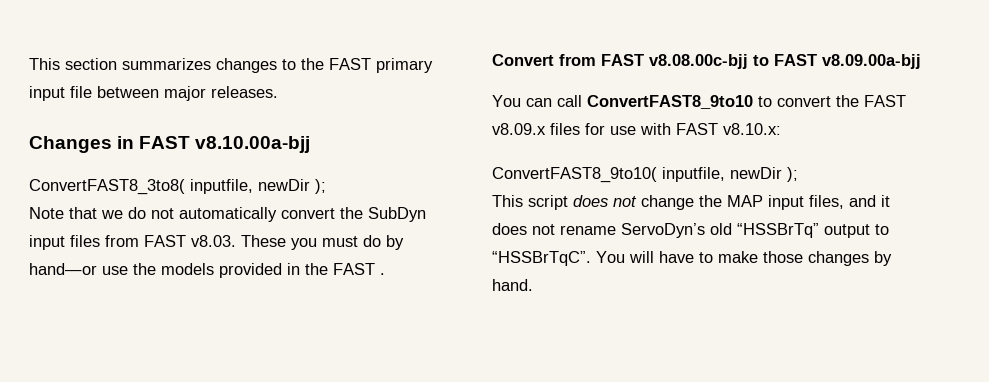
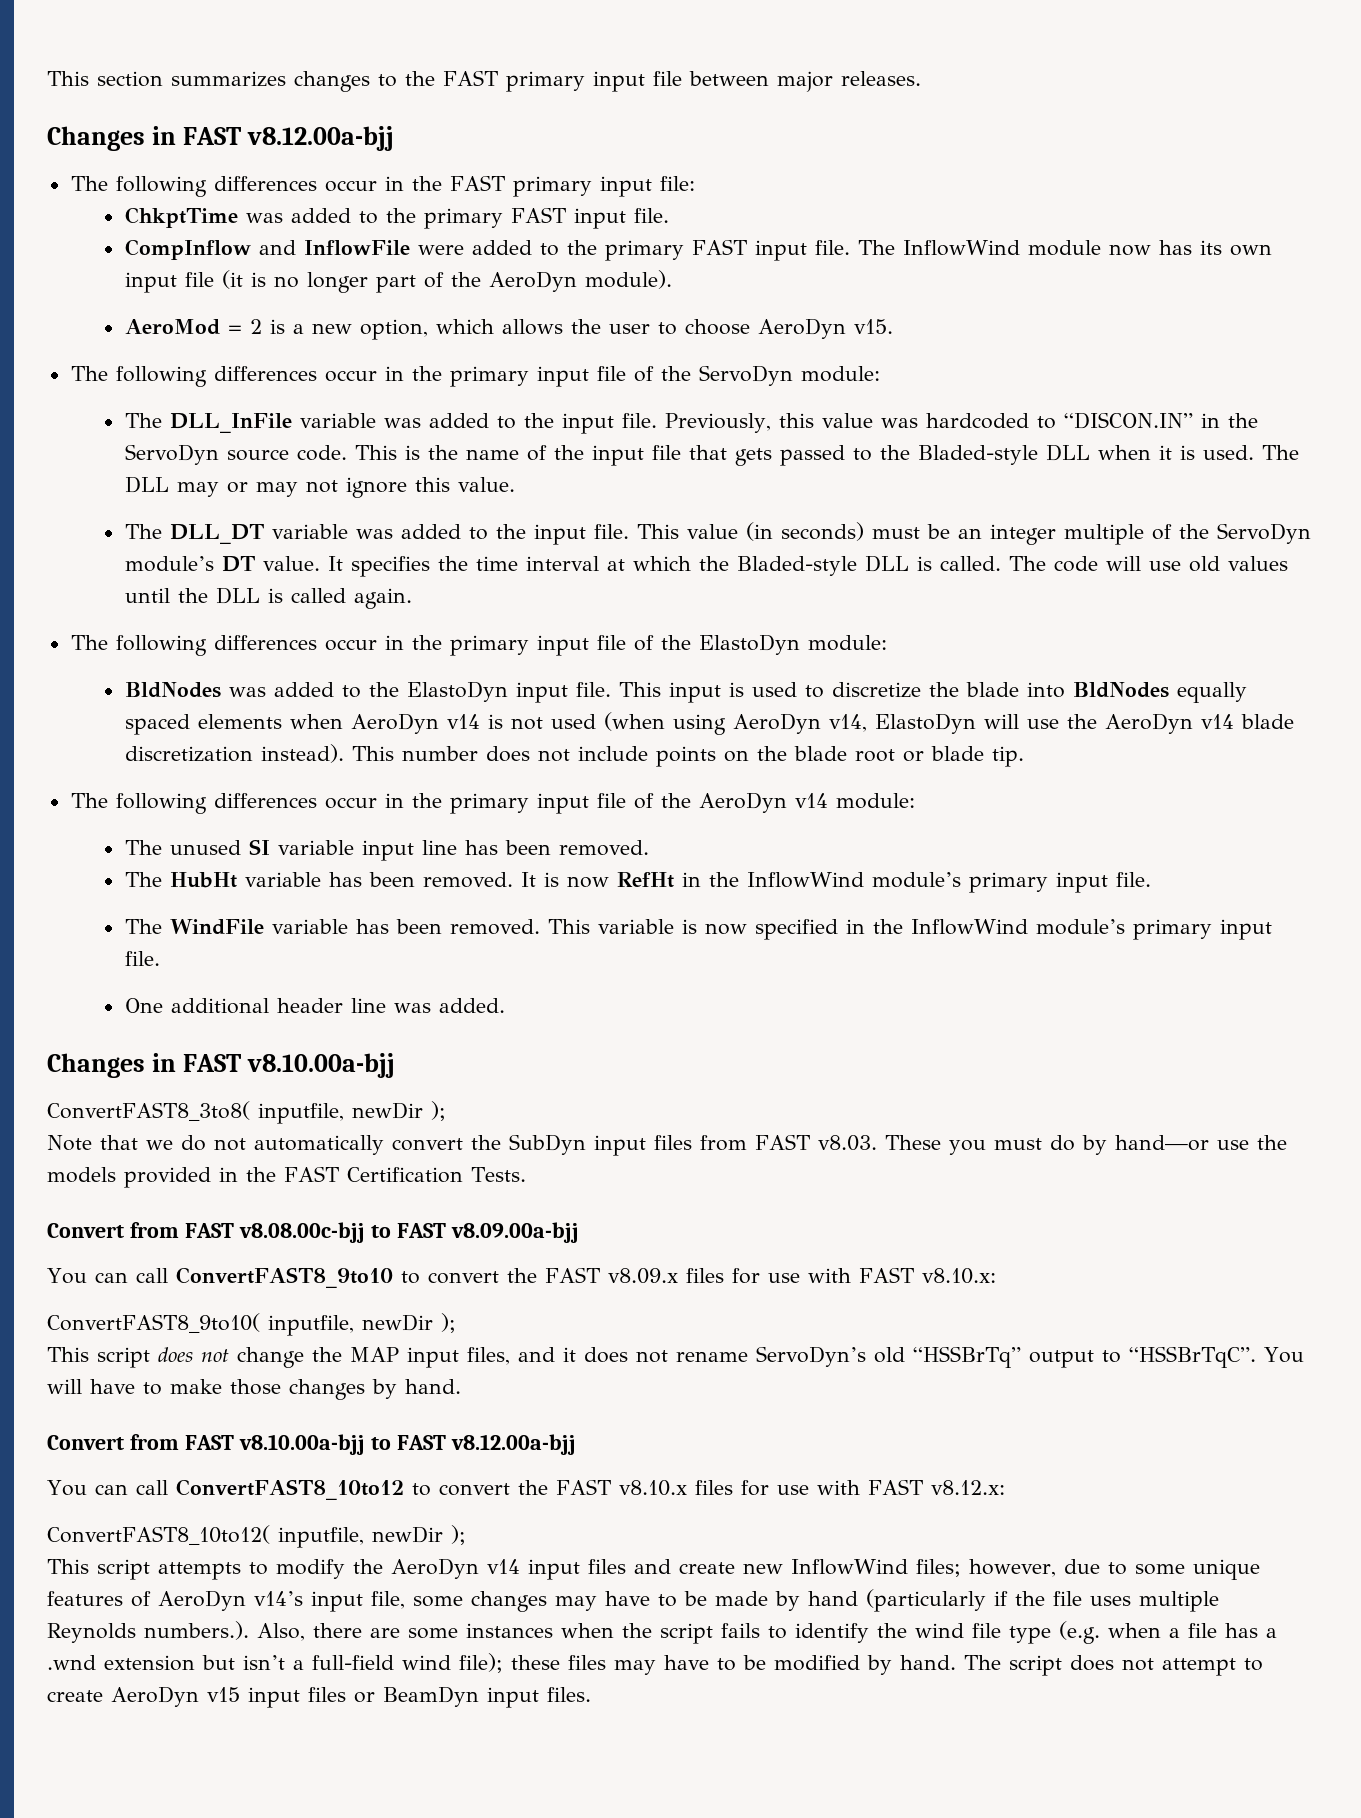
+ Changes in FAST v8.12.00a-bjj
+ The following differences occur in the FAST primary input file:
+ ChkptTime was added to the primary FAST input file.
+ CompInflow and InflowFile were added to the primary FAST input file. The InflowWind module now has its own input file (it is no longer part of the AeroDyn module).
+ AeroMod = 2 is a new option, which allows the user to choose AeroDyn v15.
+ The following differences occur in the primary input file of the ServoDyn module:
+ The DLL_InFile variable was added to the input file. Previously, this value was hardcoded to “DISCON.IN” in the ServoDyn source code. This is the name of the input file that gets passed to the Bladed-style DLL when it is used. The DLL may or may not ignore this value.
+ The DLL_DT variable was added to the input file. This value (in seconds) must be an integer multiple of the ServoDyn module’s DT value. It specifies the time interval at which the Bladed-style DLL is called. The code will use old values until the DLL is called again.
+ The following differences occur in the primary input file of the ElastoDyn module:
+ BldNodes was added to the ElastoDyn input file. This input is used to discretize the blade into BldNodes equally spaced elements when AeroDyn v14 is not used (when using AeroDyn v14, ElastoDyn will use the AeroDyn v14 blade discretization instead). This number does not include points on the blade root or blade tip.
+ The following differences occur in the primary input file of the AeroDyn v14 module:
+ The unused SI variable input line has been removed.
+ The HubHt variable has been removed. It is now RefHt in the InflowWind module’s primary input file.
+ The WindFile variable has been removed. This variable is now specified in the InflowWind module’s primary input file.
+ One additional header line was added.
- Note that we do not automatically convert the SubDyn input files from FAST v8.03. These you must do by hand—or use the models provided in the FAST .
+ Note that we do not automatically convert the SubDyn input files from FAST v8.03. These you must do by hand—or use the models provided in the FAST Certification Tests.
+ Convert from FAST v8.10.00a-bjj to FAST v8.12.00a-bjj
+ You can call ConvertFAST8_10to12 to convert the FAST v8.10.x files for use with FAST v8.12.x:
+ ConvertFAST8_10to12( inputfile, newDir );
+ This script attempts to modify the AeroDyn v14 input files and create new InflowWind files; however, due to some unique features of AeroDyn v14’s input file, some changes may have to be made by hand (particularly if the file uses multiple Reynolds numbers.). Also, there are some instances when the script fails to identify the wind file type (e.g. when a file has a .wnd extension but isn’t a full-field wind file); these files may have to be modified by hand. The script does not attempt to create AeroDyn v15 input files or BeamDyn input files.

